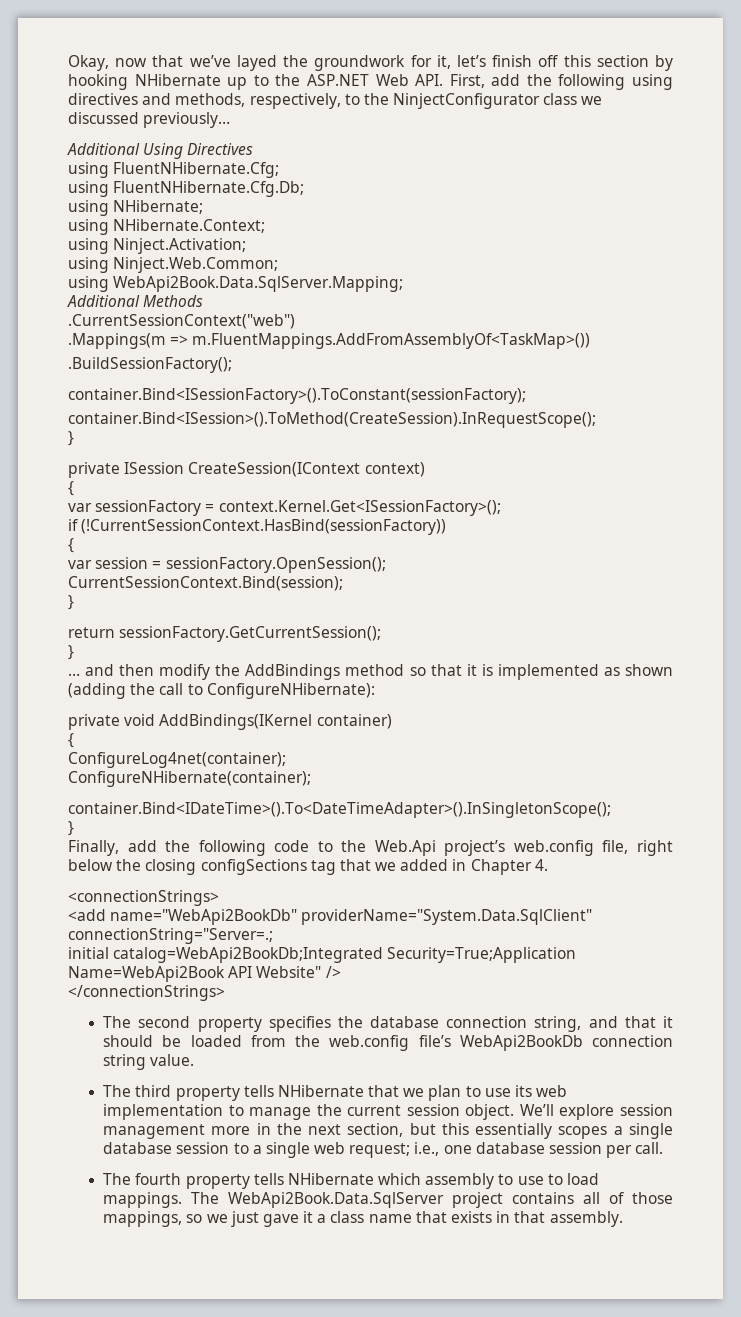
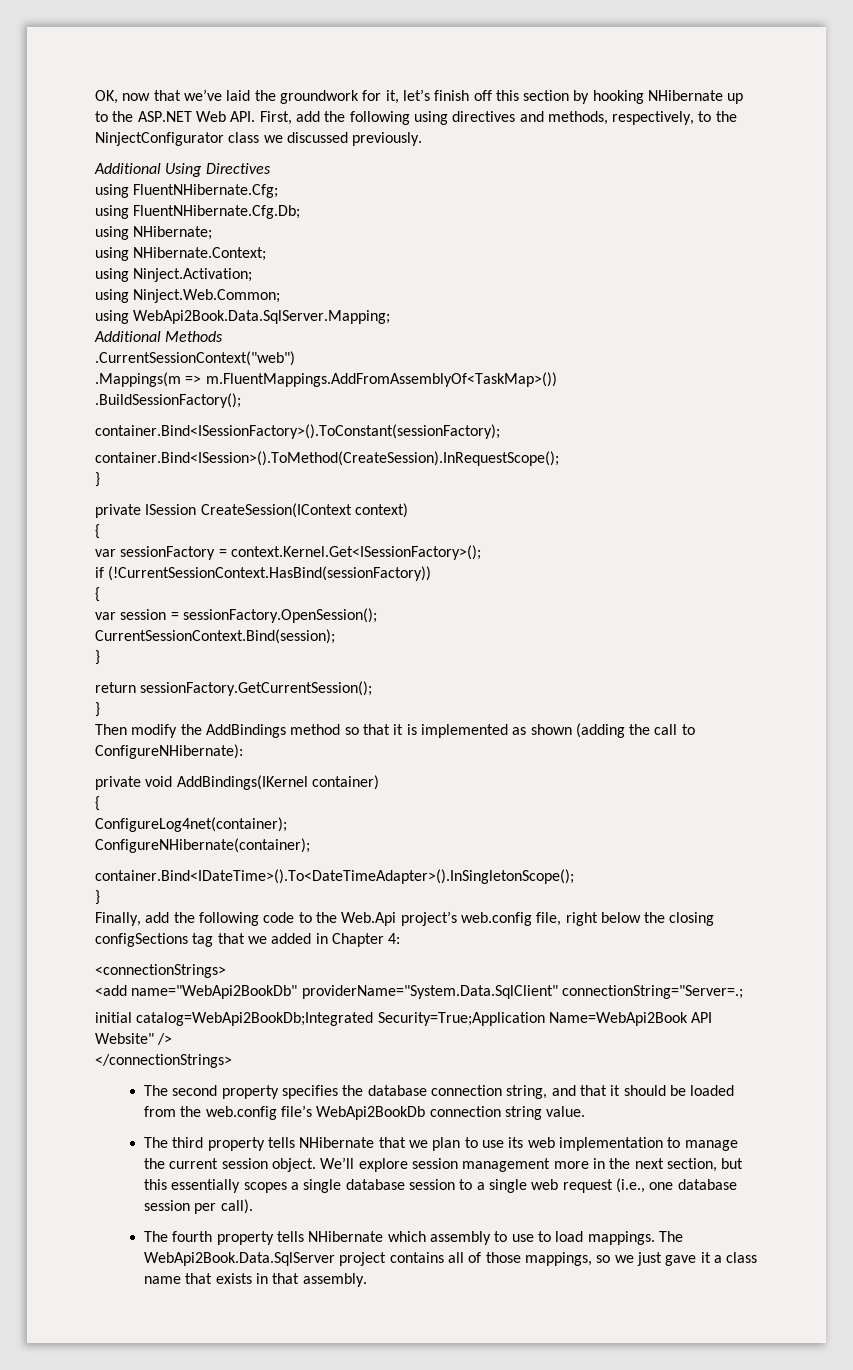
- Okay, now that we’ve layed the groundwork for it, let’s finish off this section by hooking NHibernate up to the ASP.NET Web API. First, add the following using directives and methods, respectively, to the NinjectConfigurator class we discussed previously…
+ OK, now that we’ve laid the groundwork for it, let’s finish off this section by hooking NHibernate up to the ASP.NET Web API. First, add the following using directives and methods, respectively, to the NinjectConfigurator class we discussed previously.
- … and then modify the AddBindings method so that it is implemented as shown (adding the call to ConfigureNHibernate):
+ Then modify the AddBindings method so that it is implemented as shown (adding the call to ConfigureNHibernate):
- Finally, add the following code to the Web.Api project’s web.config file, right below the closing configSections tag that we added in Chapter 4.
+ Finally, add the following code to the Web.Api project’s web.config file, right below the closing configSections tag that we added in Chapter 4:
- We’ll explore session management more in the next section, but this essentially scopes a single database session to a single web request; i.e., one database session per call.
+ We’ll explore session management more in the next section, but this essentially scopes a single database session to a single web request (i.e., one database session per call).

